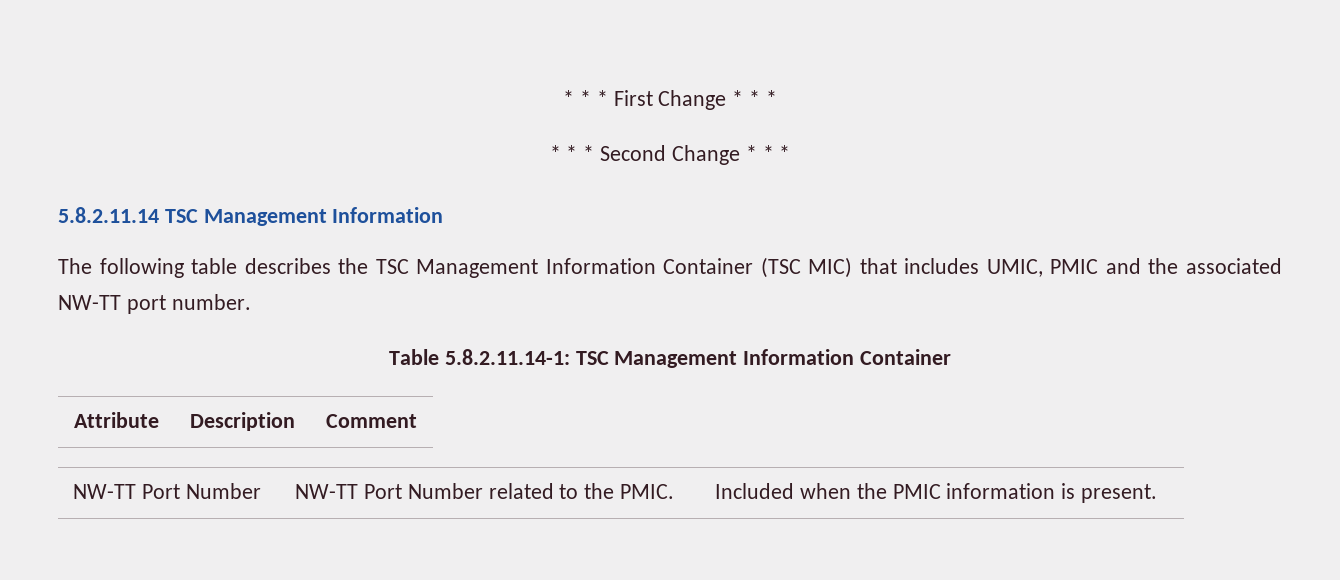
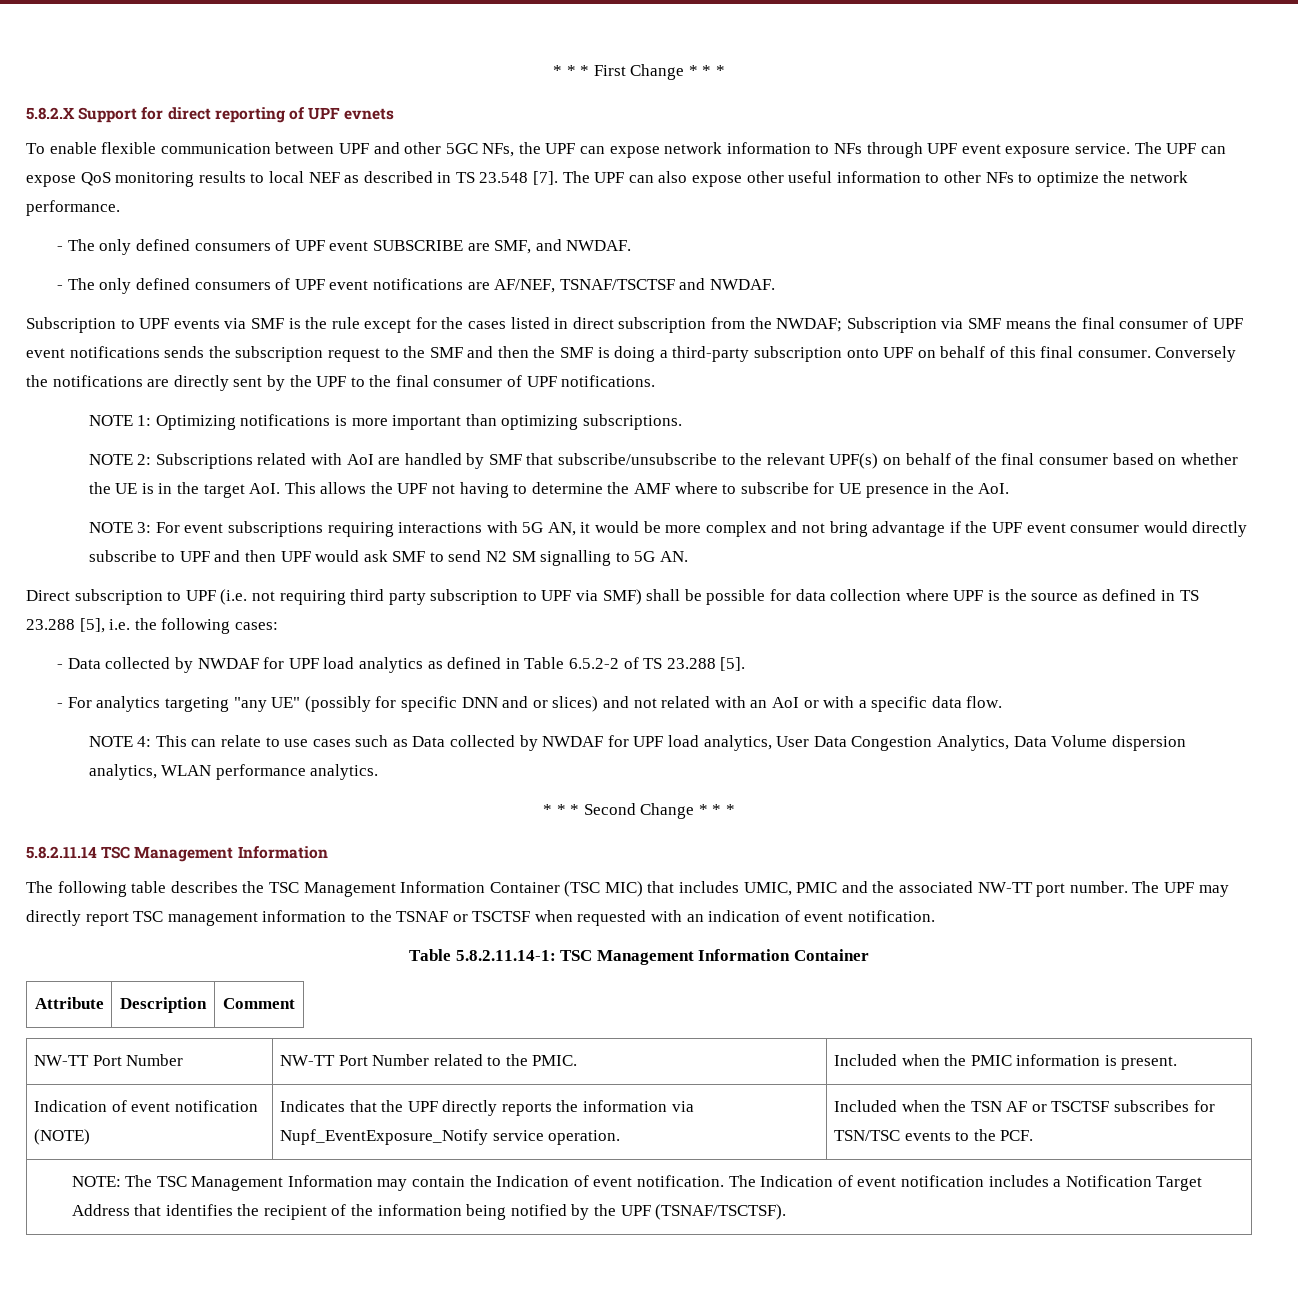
+ 5.8.2.X Support for direct reporting of UPF evnets
+ To enable flexible communication between UPF and other 5GC NFs, the UPF can expose network information to NFs through UPF event exposure service. The UPF can expose QoS monitoring results to local NEF as described in TS 23.548 [7]. The UPF can also expose other useful information to other NFs to optimize the network performance.
+ - The only defined consumers of UPF event SUBSCRIBE are SMF, and NWDAF.
+ - The only defined consumers of UPF event notifications are AF/NEF, TSNAF/TSCTSF and NWDAF.
+ Subscription to UPF events via SMF is the rule except for the cases listed in direct subscription from the NWDAF; Subscription via SMF means the final consumer of UPF event notifications sends the subscription request to the SMF and then the SMF is doing a third-party subscription onto UPF on behalf of this final consumer. Conversely the notifications are directly sent by the UPF to the final consumer of UPF notifications.
+ NOTE 1: Optimizing notifications is more important than optimizing subscriptions.
+ NOTE 2: Subscriptions related with AoI are handled by SMF that subscribe/unsubscribe to the relevant UPF(s) on behalf of the final consumer based on whether the UE is in the target AoI. This allows the UPF not having to determine the AMF where to subscribe for UE presence in the AoI.
+ NOTE 3: For event subscriptions requiring interactions with 5G AN, it would be more complex and not bring advantage if the UPF event consumer would directly subscribe to UPF and then UPF would ask SMF to send N2 SM signalling to 5G AN.
+ Direct subscription to UPF (i.e. not requiring third party subscription to UPF via SMF) shall be possible for data collection where UPF is the source as defined in TS 23.288 [5], i.e. the following cases:
+ - Data collected by NWDAF for UPF load analytics as defined in Table 6.5.2-2 of TS 23.288 [5].
+ - For analytics targeting "any UE" (possibly for specific DNN and or slices) and not related with an AoI or with a specific data flow.
+ NOTE 4: This can relate to use cases such as Data collected by NWDAF for UPF load analytics, User Data Congestion Analytics, Data Volume dispersion analytics, WLAN performance analytics.
+ The UPF may directly report TSC management information to the TSNAF or TSCTSF when requested with an indication of event notification.
+ Indication of event notification (NOTE) | Indicates that the UPF directly reports the information via Nupf_EventExposure_Notify service operation. | Included when the TSN AF or TSCTSF subscribes for TSN/TSC events to the PCF.
+ NOTE: The TSC Management Information may contain the Indication of event notification. The Indication of event notification includes a Notification Target Address that identifies the recipient of the information being notified by the UPF (TSNAF/TSCTSF).

